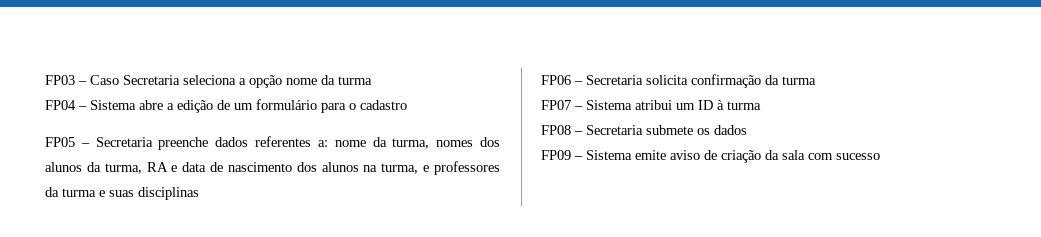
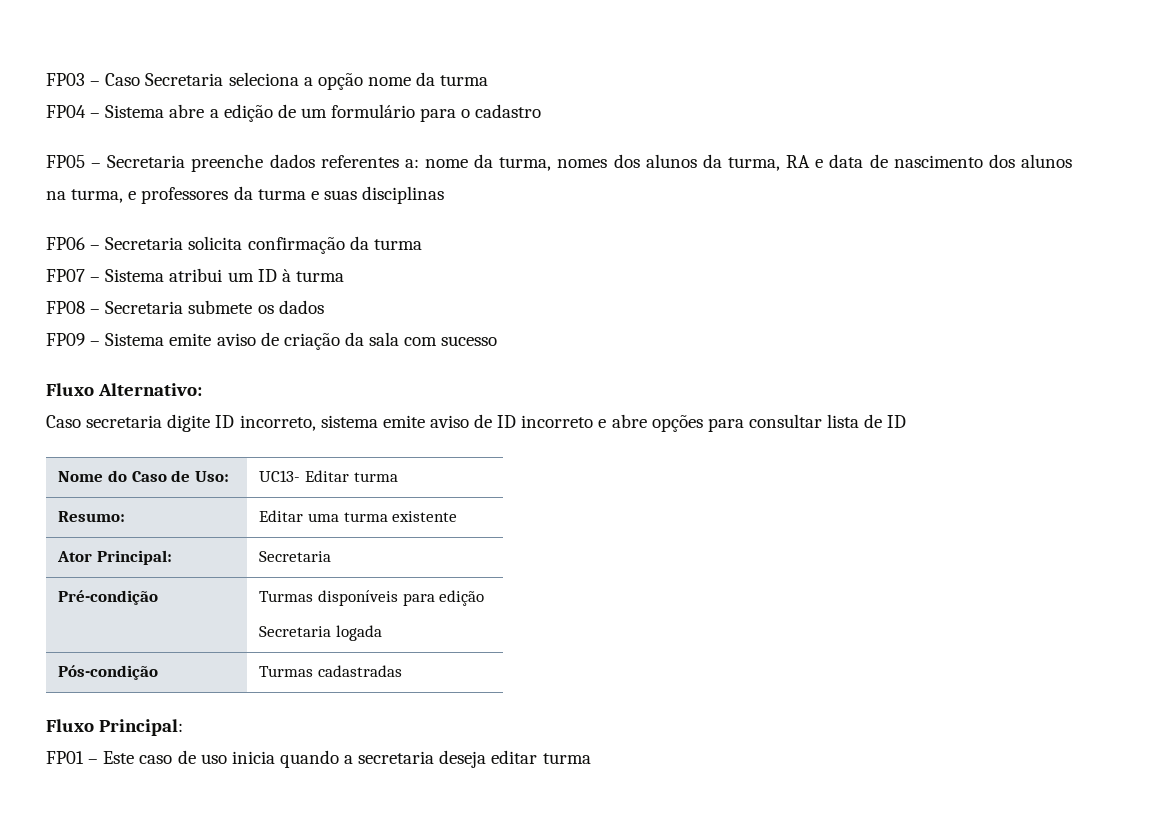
+ Fluxo Alternativo:
+ Caso secretaria digite ID incorreto, sistema emite aviso de ID incorreto e abre opções para consultar lista de ID
+ Nome do Caso de Uso: | UC13- Editar turma
+ Resumo: | Editar uma turma existente
+ Ator Principal: | Secretaria
+ Pré-condição | Turmas disponíveis para edição
+ Secretaria logada
+ Pós-condição | Turmas cadastradas
+ Fluxo Principal:
+ FP01 – Este caso de uso inicia quando a secretaria deseja editar turma

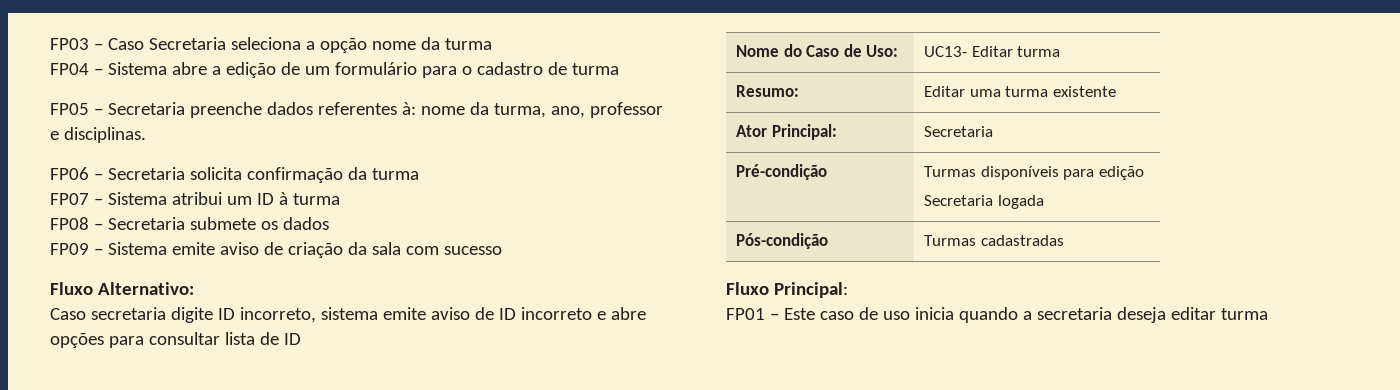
- FP04 – Sistema abre a edição de um formulário para o cadastro
+ FP04 – Sistema abre a edição de um formulário para o cadastro de turma
- FP05 – Secretaria preenche dados referentes a: nome da turma, nomes dos alunos da turma, RA e data de nascimento dos alunos na turma, e professores da turma e suas disciplinas
+ FP05 – Secretaria preenche dados referentes à: nome da turma, ano, professor e disciplinas.

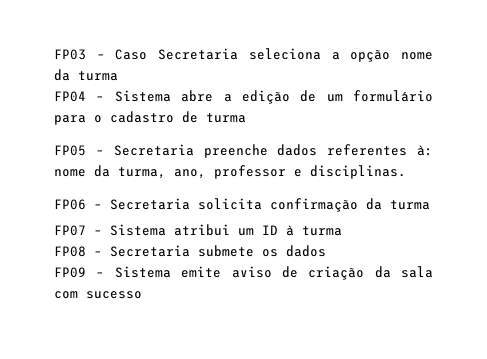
- Fluxo Alternativo:
- Caso secretaria digite ID incorreto, sistema emite aviso de ID incorreto e abre opções para consultar lista de ID
- Nome do Caso de Uso: | UC13- Editar turma
- Resumo: | Editar uma turma existente
- Ator Principal: | Secretaria
- Pré-condição | Turmas disponíveis para edição
- Secretaria logada
- Pós-condição | Turmas cadastradas
- Fluxo Principal:
- FP01 – Este caso de uso inicia quando a secretaria deseja editar turma

